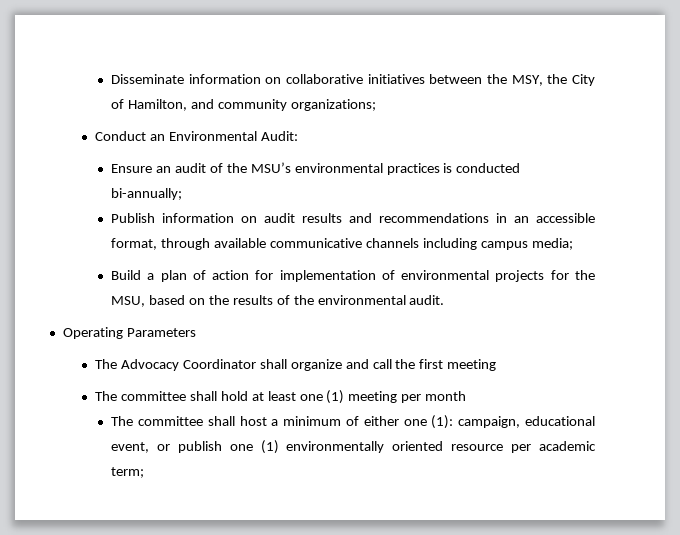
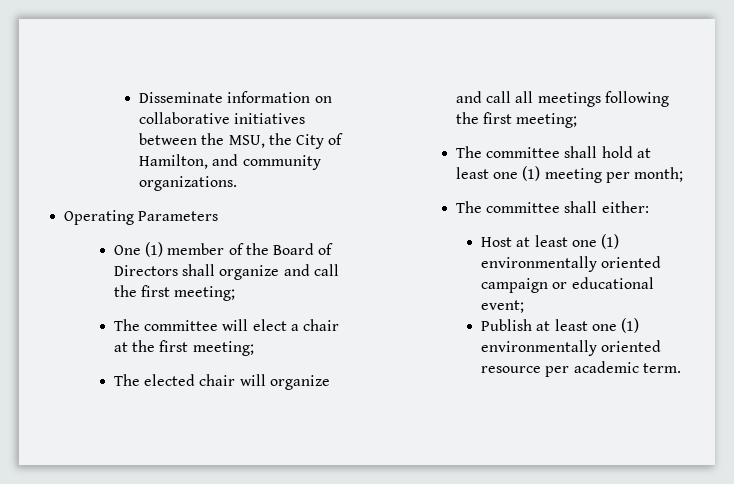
- Disseminate information on collaborative initiatives between the MSY, the City of Hamilton, and community organizations;
- Conduct an Environmental Audit:
- Ensure an audit of the MSU’s environmental practices is conducted bi-annually;
- Publish information on audit results and recommendations in an accessible format, through available communicative channels including campus media;
- Build a plan of action for implementation of environmental projects for the MSU, based on the results of the environmental audit.
+ Disseminate information on collaborative initiatives between the MSU, the City of Hamilton, and community organizations.
  Operating Parameters
- The Advocacy Coordinator shall organize and call the first meeting
+ One (1) member of the Board of Directors shall organize and call the first meeting;
+ The committee will elect a chair at the first meeting;
+ The elected chair will organize and call all meetings following the first meeting;
- The committee shall hold at least one (1) meeting per month
- The committee shall host a minimum of either one (1): campaign, educational event, or publish one (1) environmentally oriented resource per academic term;
+ The committee shall hold at least one (1) meeting per month;
+ The committee shall either:
+ Host at least one (1) environmentally oriented campaign or educational event;
+ Publish at least one (1) environmentally oriented resource per academic term.

